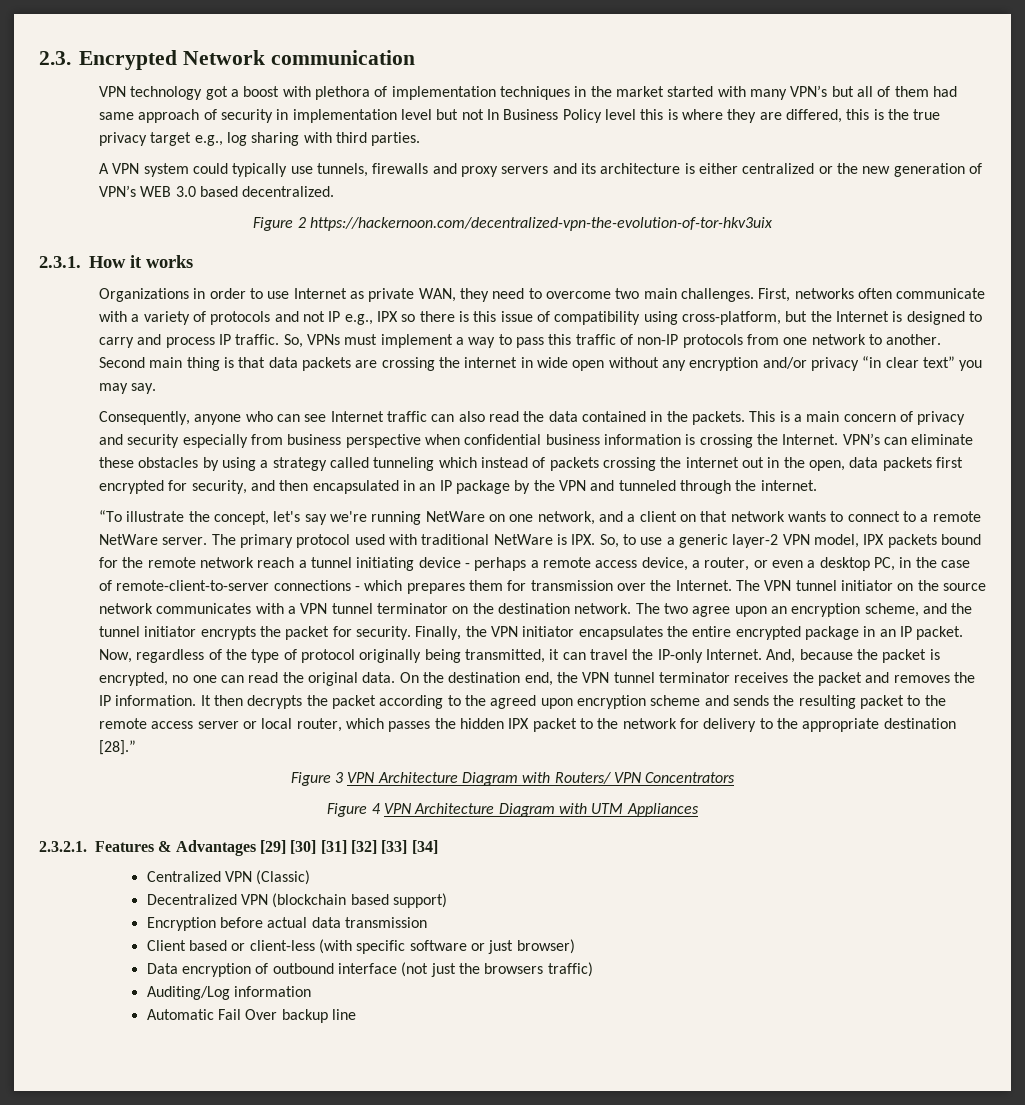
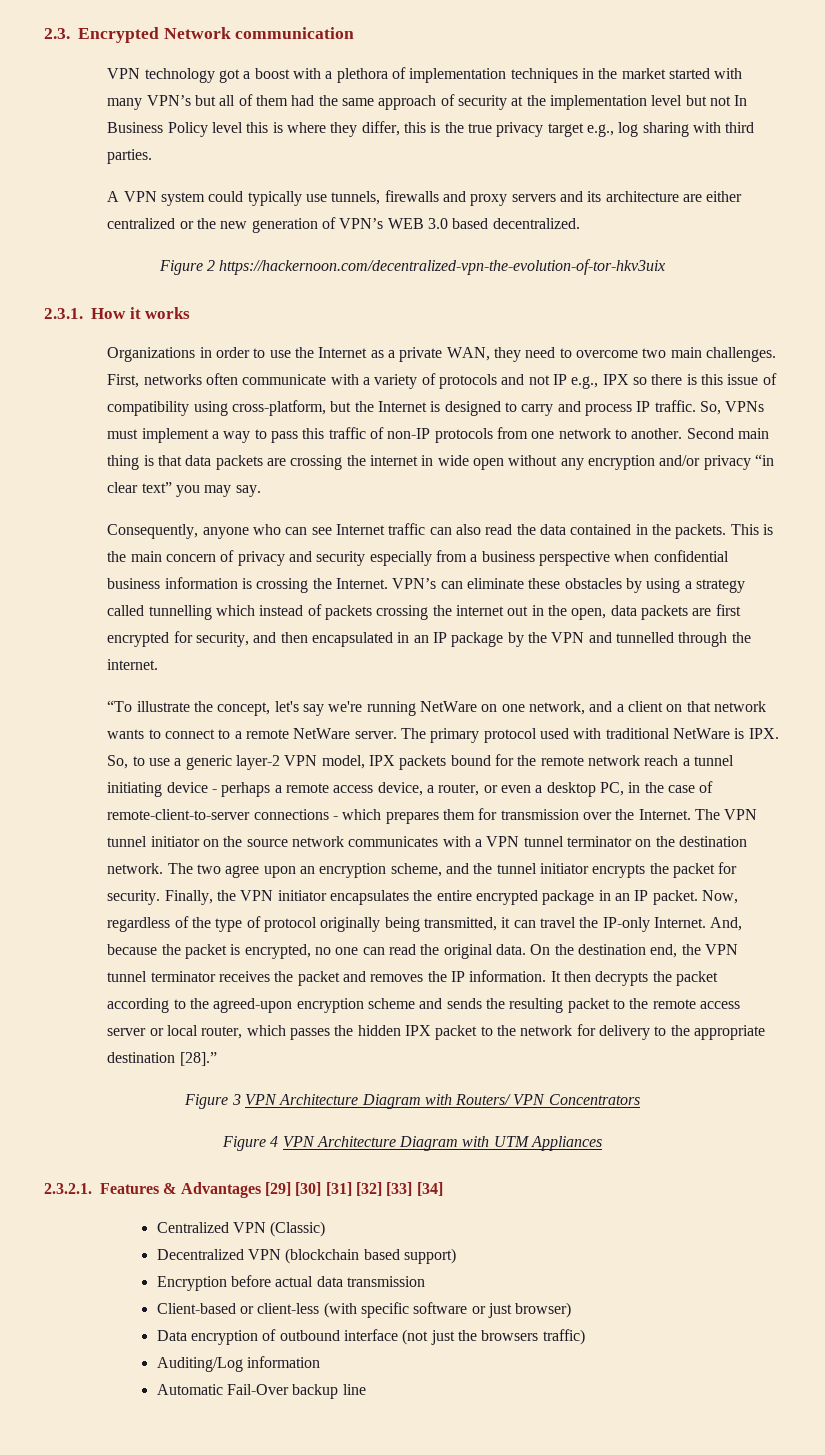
- VPN technology got a boost with plethora of implementation techniques in the market started with many VPN’s but all of them had same approach of security in implementation level but not In Business Policy level this is where they are differed, this is the true privacy target e.g., log sharing with third parties.
+ VPN technology got a boost with a plethora of implementation techniques in the market started with many VPN’s but all of them had the same approach of security at the implementation level but not In Business Policy level this is where they differ, this is the true privacy target e.g., log sharing with third parties.
- A VPN system could typically use tunnels, firewalls and proxy servers and its architecture is either centralized or the new generation of VPN’s WEB 3.0 based decentralized.
+ A VPN system could typically use tunnels, firewalls and proxy servers and its architecture are either centralized or the new generation of VPN’s WEB 3.0 based decentralized.
- Organizations in order to use Internet as private WAN, they need to overcome two main challenges.
+ Organizations in order to use the Internet as a private WAN, they need to overcome two main challenges.
- This is a main concern of privacy and security especially from business perspective when confidential business information is crossing the Internet.
+ This is the main concern of privacy and security especially from a business perspective when confidential business information is crossing the Internet.
- VPN’s can eliminate these obstacles by using a strategy called tunneling which instead of packets crossing the internet out in the open, data packets first encrypted for security, and then encapsulated in an IP package by the VPN and tunneled through the internet.
+ VPN’s can eliminate these obstacles by using a strategy called tunnelling which instead of packets crossing the internet out in the open, data packets are first encrypted for security, and then encapsulated in an IP package by the VPN and tunnelled through the internet.
- It then decrypts the packet according to the agreed upon encryption scheme and sends the resulting packet to the remote access server or local router, which passes the hidden IPX packet to the network for delivery to the appropriate destination [28].”
+ It then decrypts the packet according to the agreed-upon encryption scheme and sends the resulting packet to the remote access server or local router, which passes the hidden IPX packet to the network for delivery to the appropriate destination [28].”
- Client based or client-less (with specific software or just browser)
+ Client-based or client-less (with specific software or just browser)
- Automatic Fail Over backup line
+ Automatic Fail-Over backup line

